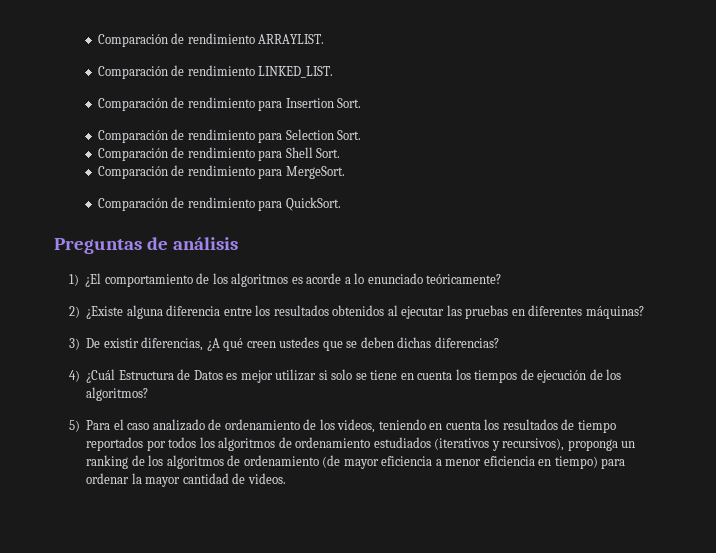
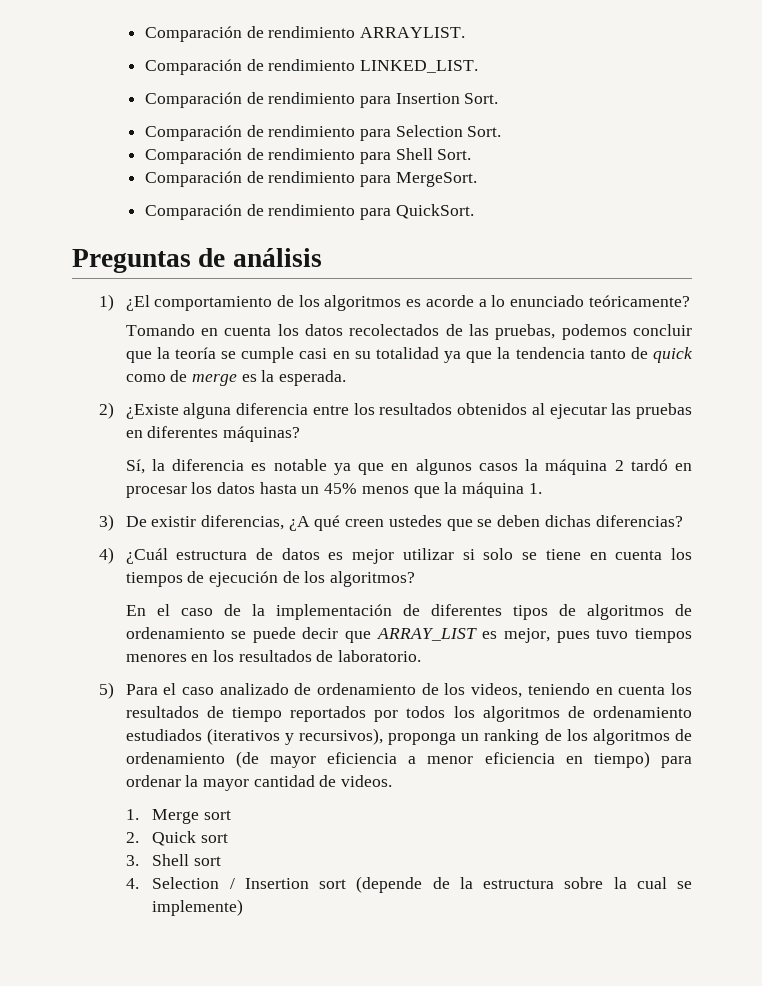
+ Tomando en cuenta los datos recolectados de las pruebas, podemos concluir que la teoría se cumple casi en su totalidad ya que la tendencia tanto de quick como de merge es la esperada.
+ Sí, la diferencia es notable ya que en algunos casos la máquina 2 tardó en procesar los datos hasta un 45% menos que la máquina 1.
- 4) ¿Cuál Estructura de Datos es mejor utilizar si solo se tiene en cuenta los tiempos de ejecución de los algoritmos?
+ 4) ¿Cuál estructura de datos es mejor utilizar si solo se tiene en cuenta los tiempos de ejecución de los algoritmos?
+ En el caso de la implementación de diferentes tipos de algoritmos de ordenamiento se puede decir que ARRAY_LIST es mejor, pues tuvo tiempos menores en los resultados de laboratorio.
+ 1. Merge sort
+ 2. Quick sort
+ 3. Shell sort
+ 4. Selection / Insertion sort (depende de la estructura sobre la cual se implemente)

